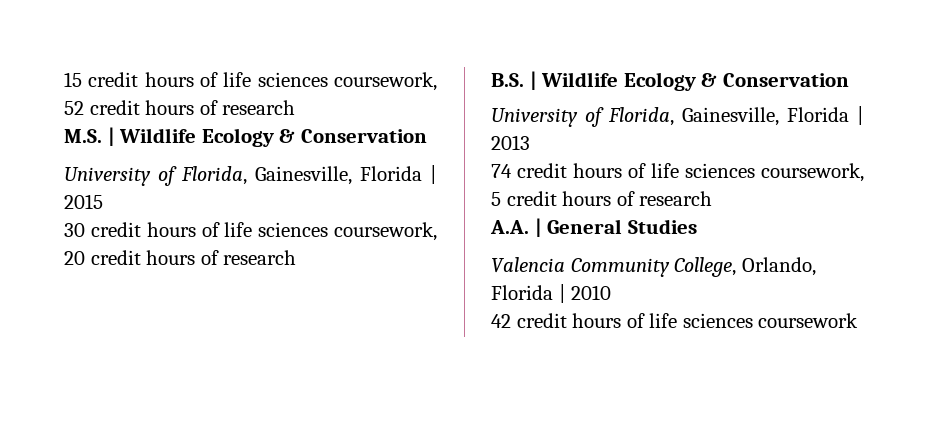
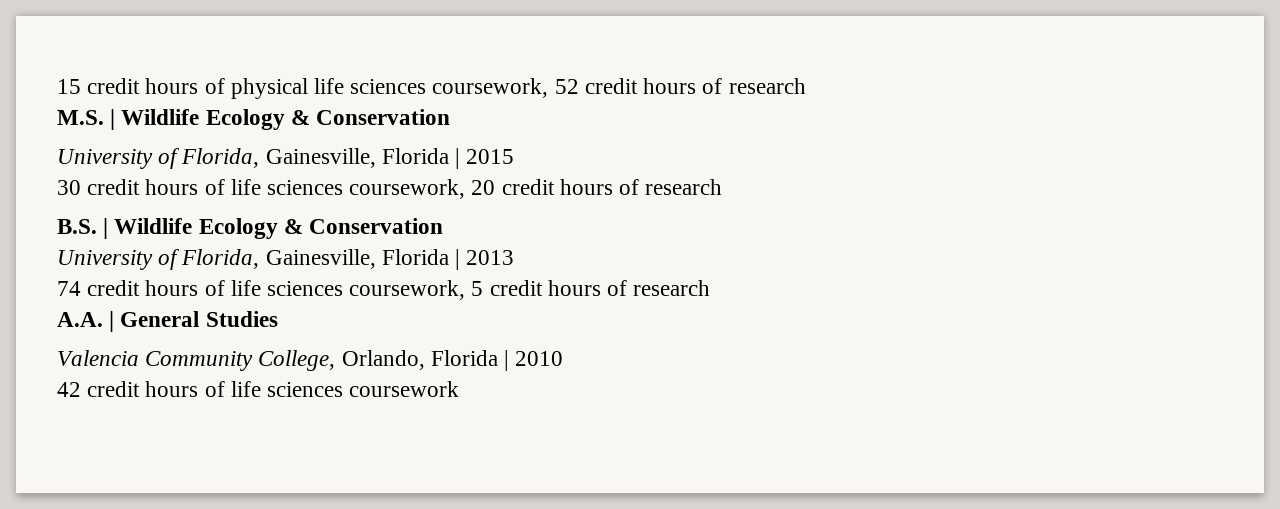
- 15 credit hours of life sciences coursework, 52 credit hours of research
+ 15 credit hours of physical life sciences coursework, 52 credit hours of research

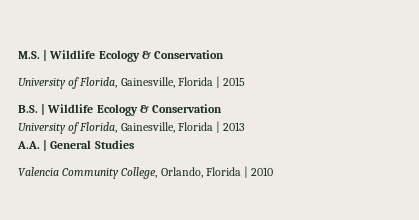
- 15 credit hours of physical life sciences coursework, 52 credit hours of research
- 30 credit hours of life sciences coursework, 20 credit hours of research
- 74 credit hours of life sciences coursework, 5 credit hours of research
- 42 credit hours of life sciences coursework

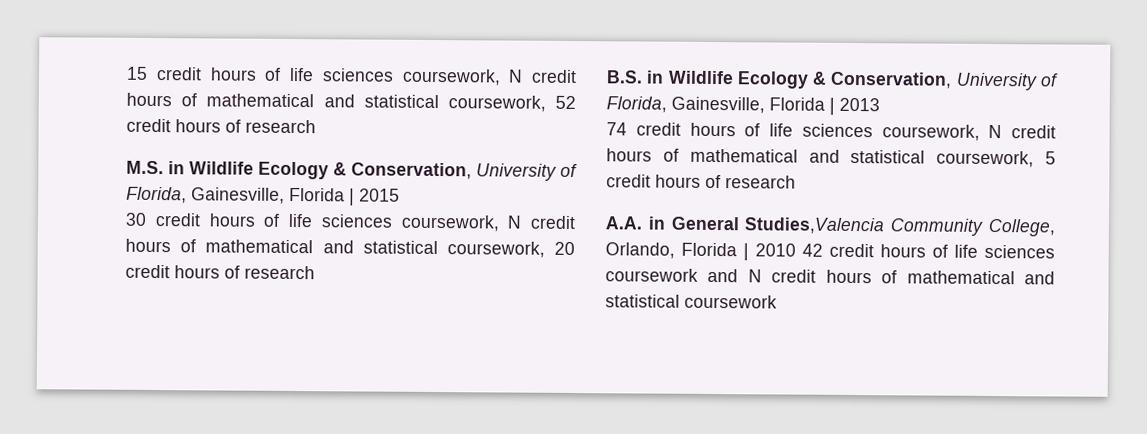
- M.S. | Wildlife Ecology & Conservation
- University of Florida, Gainesville, Florida | 2015
+ 15 credit hours of life sciences coursework, N credit hours of mathematical and statistical coursework, 52 credit hours of research
+ M.S. in Wildlife Ecology & Conservation, University of Florida, Gainesville, Florida | 2015
+ 30 credit hours of life sciences coursework, N credit hours of mathematical and statistical coursework, 20 credit hours of research
- B.S. | Wildlife Ecology & Conservation
- University of Florida, Gainesville, Florida | 2013
+ B.S. in Wildlife Ecology & Conservation, University of Florida, Gainesville, Florida | 2013
- A.A. | General Studies
- Valencia Community College, Orlando, Florida | 2010
+ 74 credit hours of life sciences coursework, N credit hours of mathematical and statistical coursework, 5 credit hours of research
+ A.A. in General Studies,Valencia Community College, Orlando, Florida | 2010 42 credit hours of life sciences coursework and N credit hours of mathematical and statistical coursework

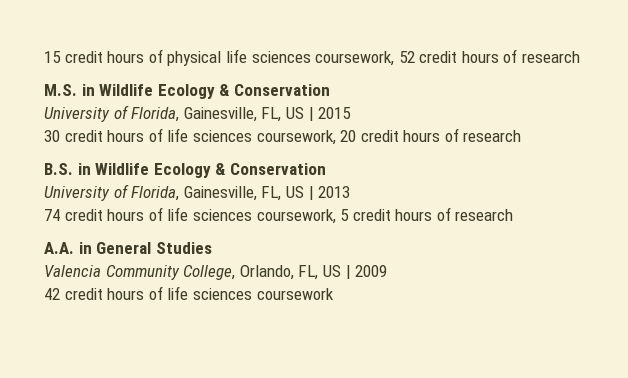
- 15 credit hours of life sciences coursework, N credit hours of mathematical and statistical coursework, 52 credit hours of research
+ 15 credit hours of physical life sciences coursework, 52 credit hours of research
- M.S. in Wildlife Ecology & Conservation, University of Florida, Gainesville, Florida | 2015
+ M.S. in Wildlife Ecology & Conservation
+ University of Florida, Gainesville, FL, US | 2015
- 30 credit hours of life sciences coursework, N credit hours of mathematical and statistical coursework, 20 credit hours of research
+ 30 credit hours of life sciences coursework, 20 credit hours of research
- B.S. in Wildlife Ecology & Conservation, University of Florida, Gainesville, Florida | 2013
+ B.S. in Wildlife Ecology & Conservation
+ University of Florida, Gainesville, FL, US | 2013
- 74 credit hours of life sciences coursework, N credit hours of mathematical and statistical coursework, 5 credit hours of research
+ 74 credit hours of life sciences coursework, 5 credit hours of research
- A.A. in General Studies,Valencia Community College, Orlando, Florida | 2010 42 credit hours of life sciences coursework and N credit hours of mathematical and statistical coursework
+ A.A. in General Studies
+ Valencia Community College, Orlando, FL, US | 2009
+ 42 credit hours of life sciences coursework

